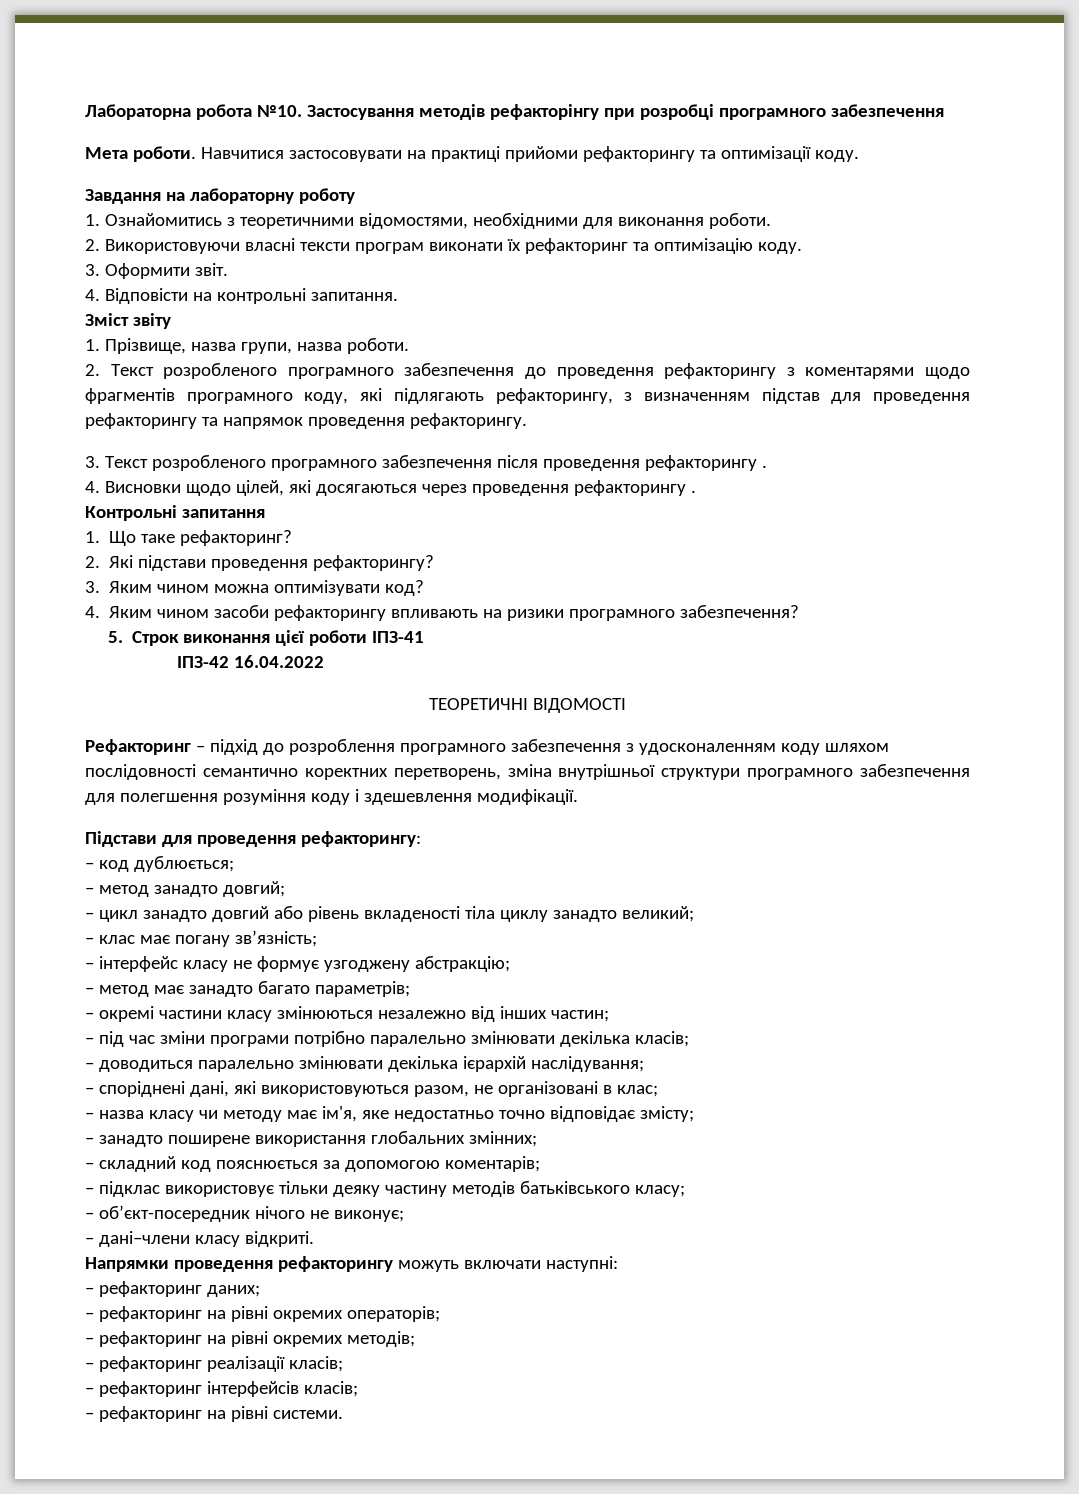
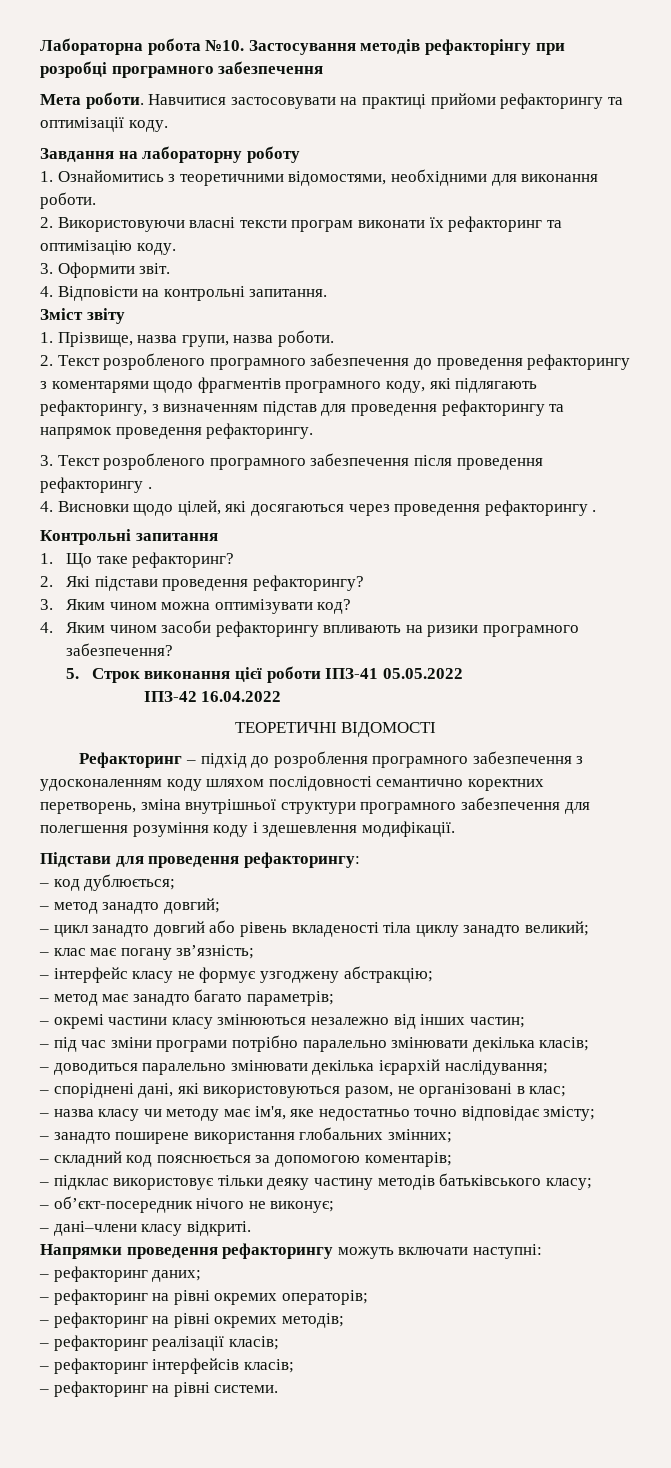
- 5. Строк виконання цієї роботи ІПЗ-41
+ 5. Строк виконання цієї роботи ІПЗ-41 05.05.2022

